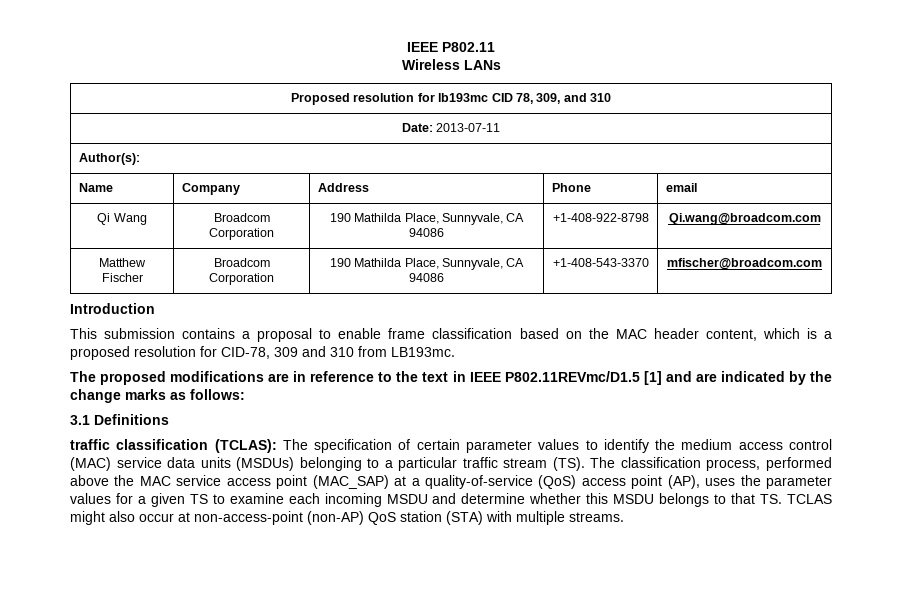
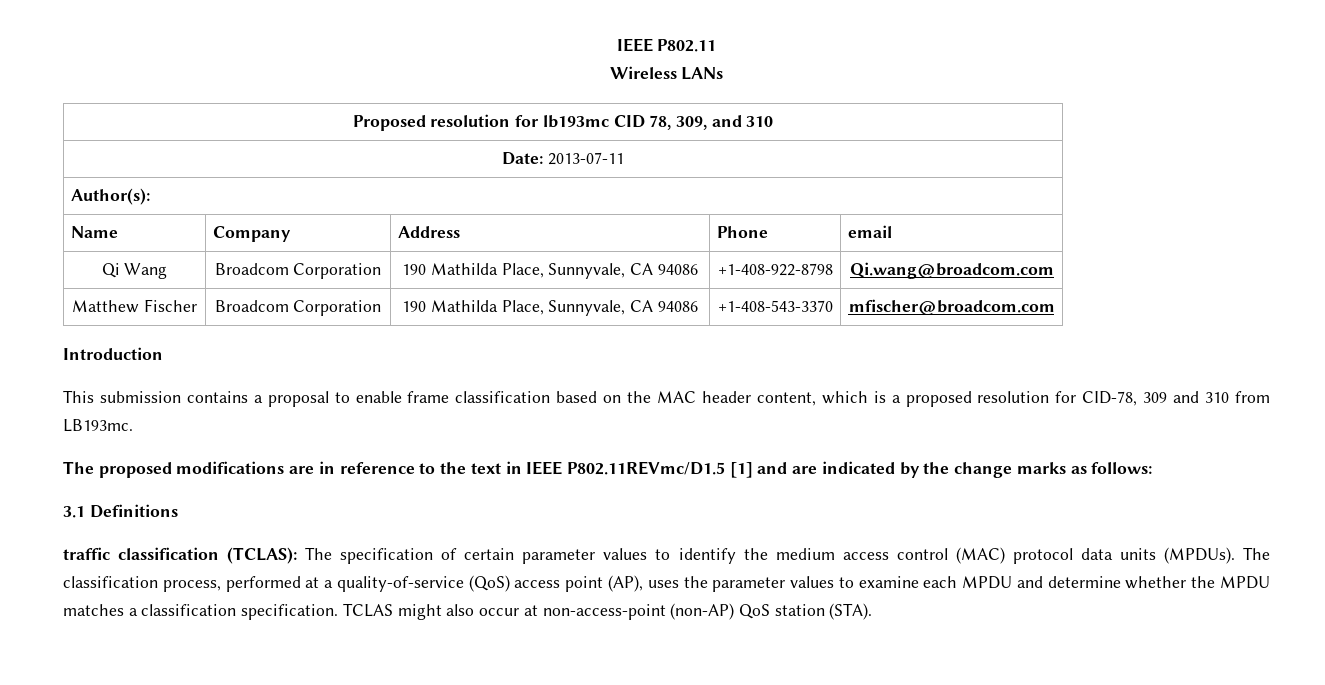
- traffic classification (TCLAS): The specification of certain parameter values to identify the medium access control (MAC) service data units (MSDUs) belonging to a particular traffic stream (TS). The classification process, performed above the MAC service access point (MAC_SAP) at a quality-of-service (QoS) access point (AP), uses the parameter values for a given TS to examine each incoming MSDU and determine whether this MSDU belongs to that TS. TCLAS might also occur at non-access-point (non-AP) QoS station (STA) with multiple streams.
+ traffic classification (TCLAS): The specification of certain parameter values to identify the medium access control (MAC) protocol data units (MPDUs). The classification process, performed at a quality-of-service (QoS) access point (AP), uses the parameter values to examine each MPDU and determine whether the MPDU matches a classification specification. TCLAS might also occur at non-access-point (non-AP) QoS station (STA).

